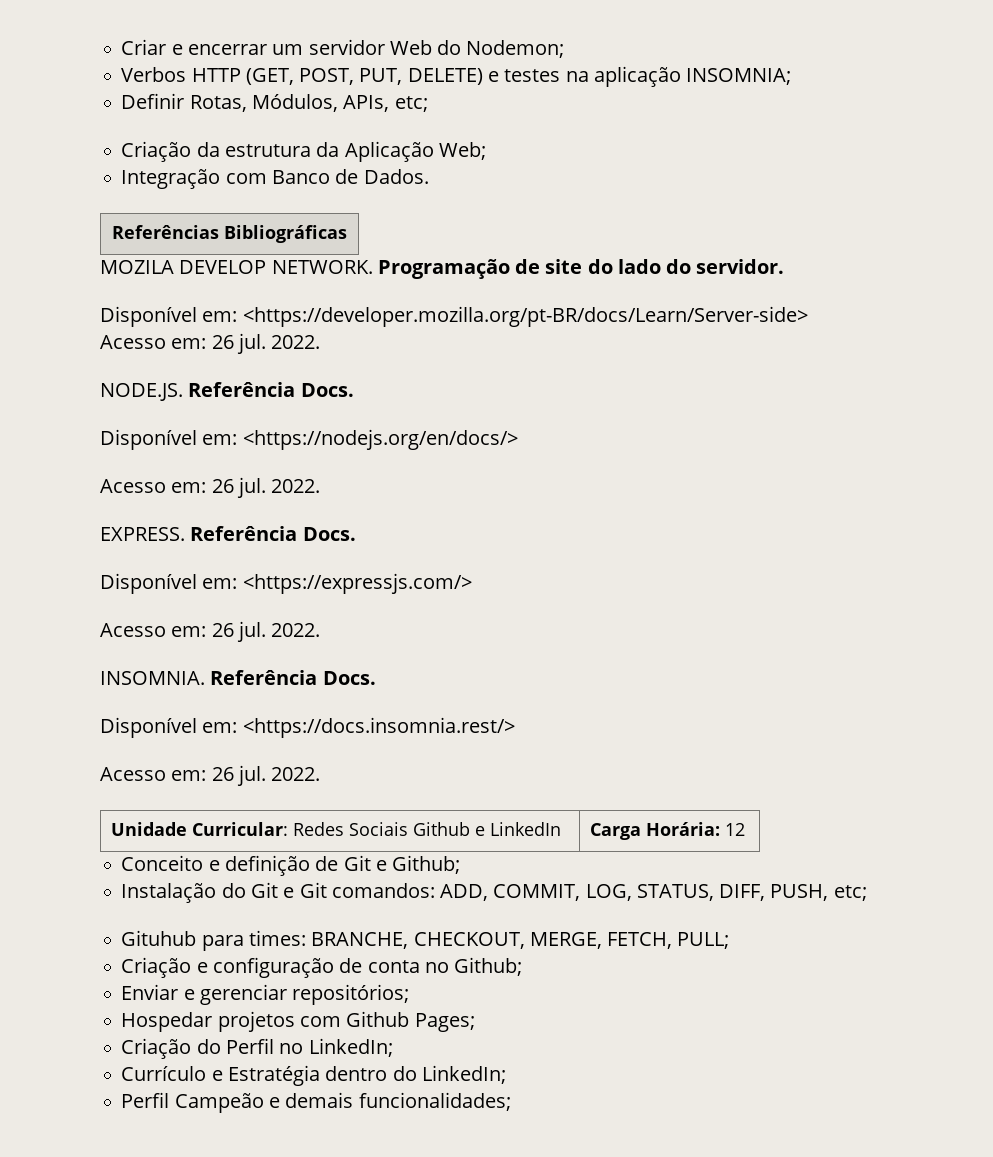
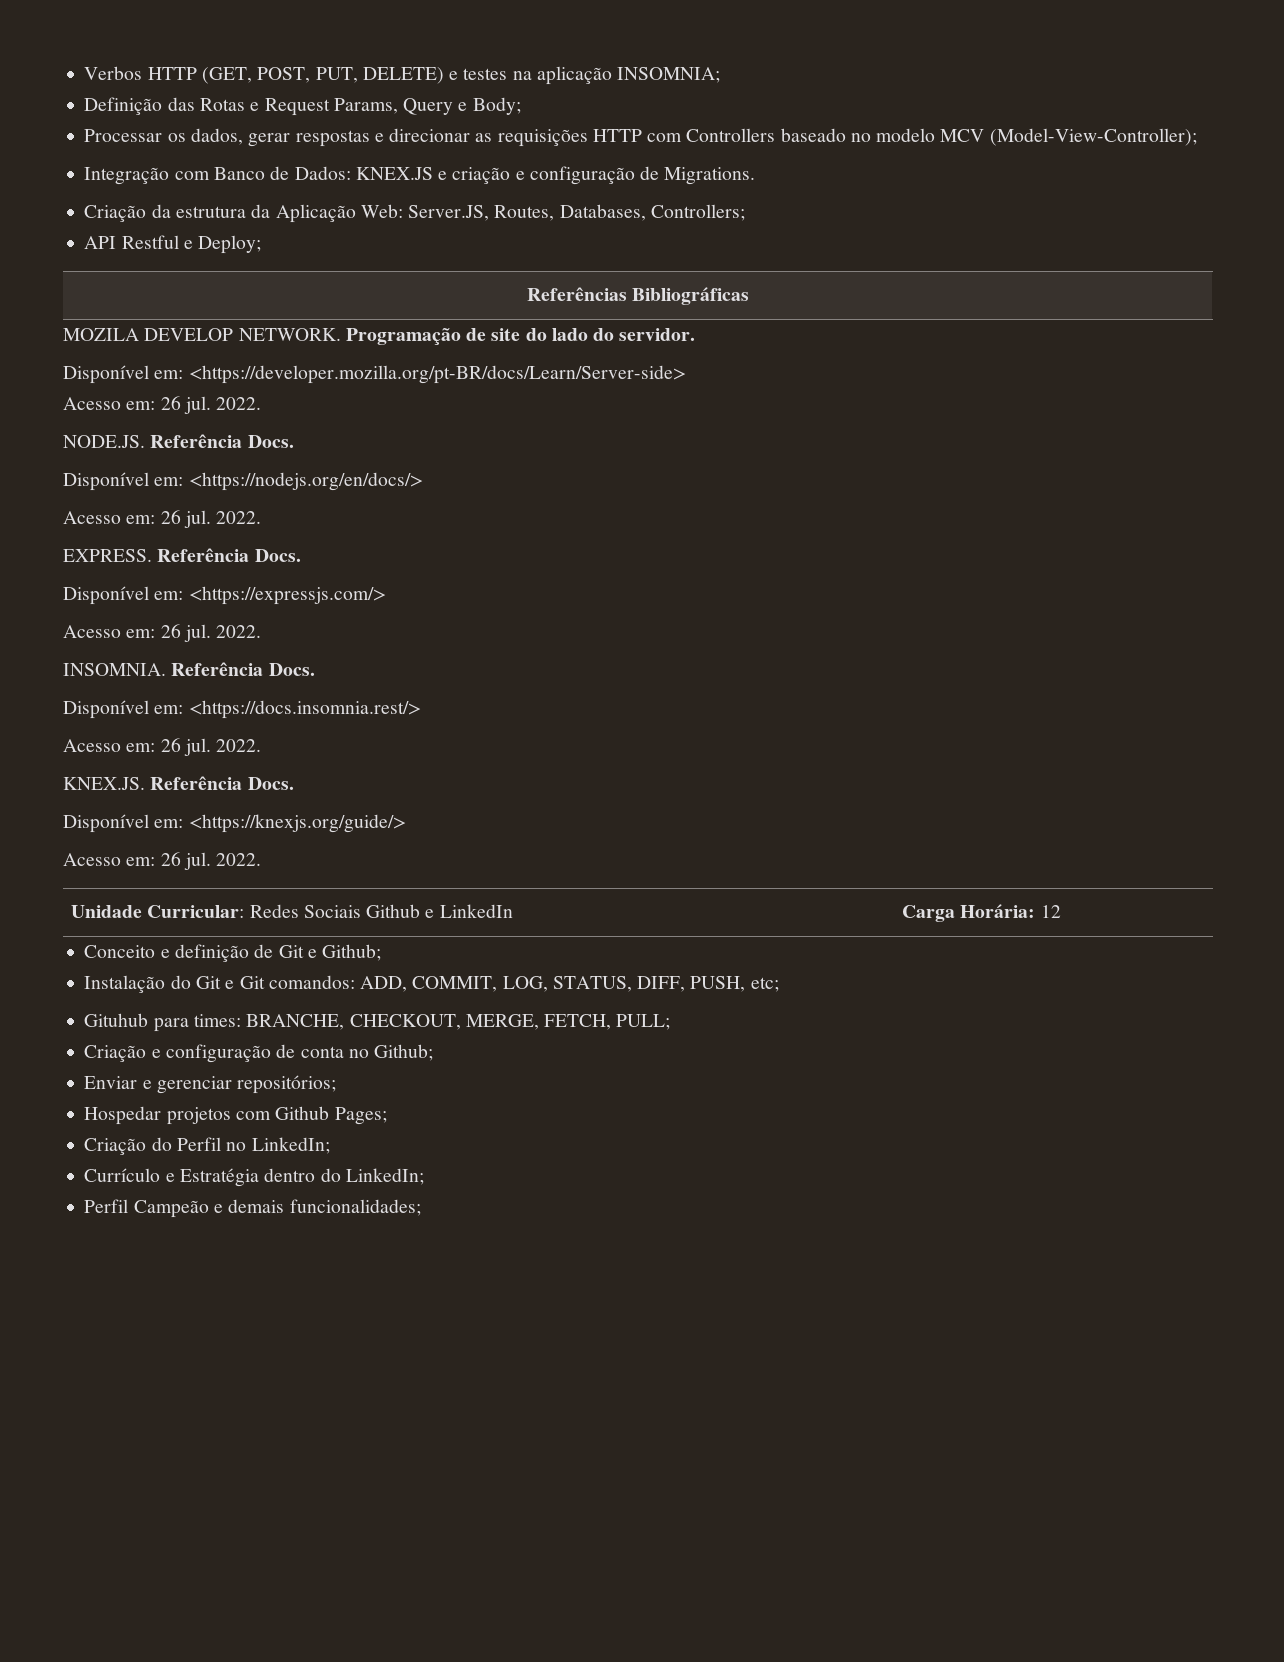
- Criar e encerrar um servidor Web do Nodemon;
- Definir Rotas, Módulos, APIs, etc;
+ Definição das Rotas e Request Params, Query e Body;
+ Processar os dados, gerar respostas e direcionar as requisições HTTP com Controllers baseado no modelo MCV (Model-View-Controller);
+ Integração com Banco de Dados: KNEX.JS e criação e configuração de Migrations.
- Criação da estrutura da Aplicação Web;
- Integração com Banco de Dados.
+ Criação da estrutura da Aplicação Web: Server.JS, Routes, Databases, Controllers;
+ API Restful e Deploy;
+ KNEX.JS. Referência Docs.
+ Disponível em: <https://knexjs.org/guide/>
+ Acesso em: 26 jul. 2022.

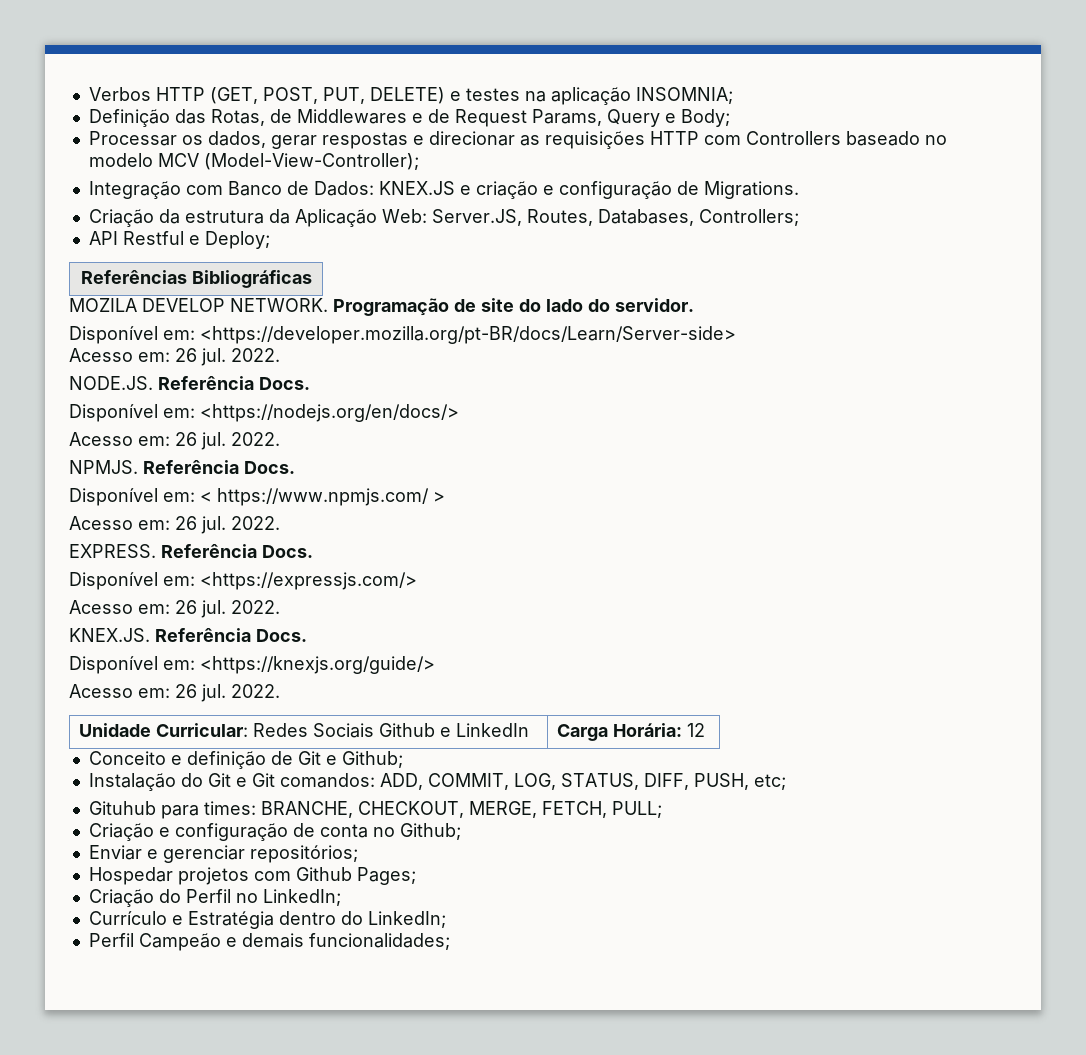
- Definição das Rotas e Request Params, Query e Body;
+ Definição das Rotas, de Middlewares e de Request Params, Query e Body;
+ NPMJS. Referência Docs.
+ Disponível em: < https://www.npmjs.com/ >
+ Acesso em: 26 jul. 2022.
- INSOMNIA. Referência Docs.
- Disponível em: <https://docs.insomnia.rest/>
- Acesso em: 26 jul. 2022.

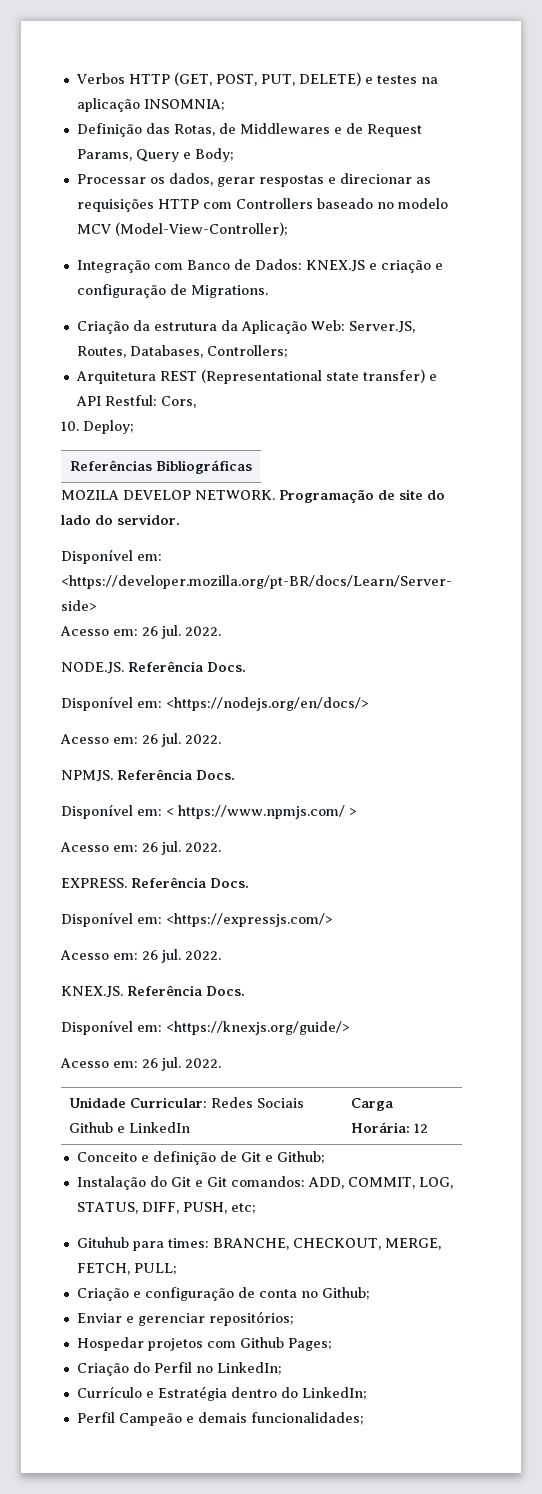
- API Restful e Deploy;
+ Arquitetura REST (Representational state transfer) e API Restful: Cors,
+ 10. Deploy;

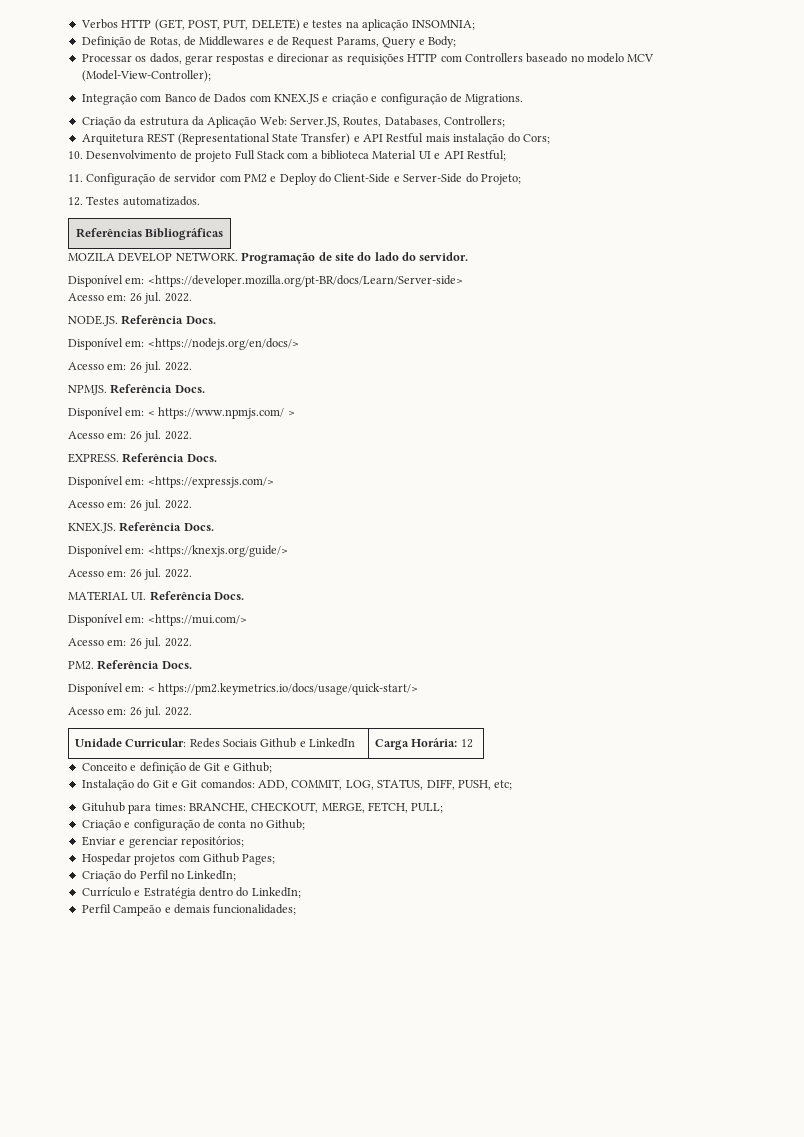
- Definição das Rotas, de Middlewares e de Request Params, Query e Body;
+ Definição de Rotas, de Middlewares e de Request Params, Query e Body;
- Integração com Banco de Dados: KNEX.JS e criação e configuração de Migrations.
+ Integração com Banco de Dados com KNEX.JS e criação e configuração de Migrations.
- Arquitetura REST (Representational state transfer) e API Restful: Cors,
- 10. Deploy;
+ Arquitetura REST (Representational State Transfer) e API Restful mais instalação do Cors;
+ 10. Desenvolvimento de projeto Full Stack com a biblioteca Material UI e API Restful;
+ 11. Configuração de servidor com PM2 e Deploy do Client-Side e Server-Side do Projeto;
+ 12. Testes automatizados.
+ MATERIAL UI. Referência Docs.
+ Disponível em: <https://mui.com/>
+ Acesso em: 26 jul. 2022.
+ PM2. Referência Docs.
+ Disponível em: < https://pm2.keymetrics.io/docs/usage/quick-start/>
+ Acesso em: 26 jul. 2022.

